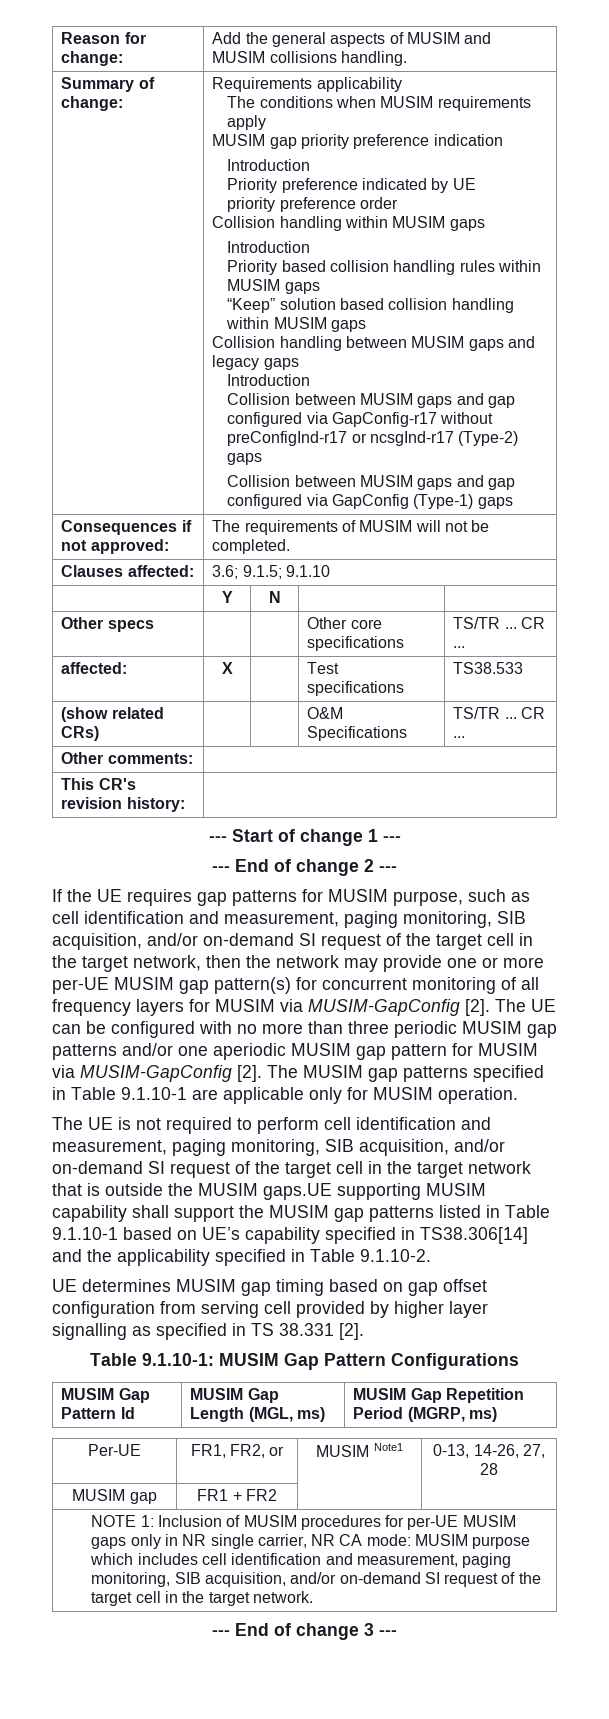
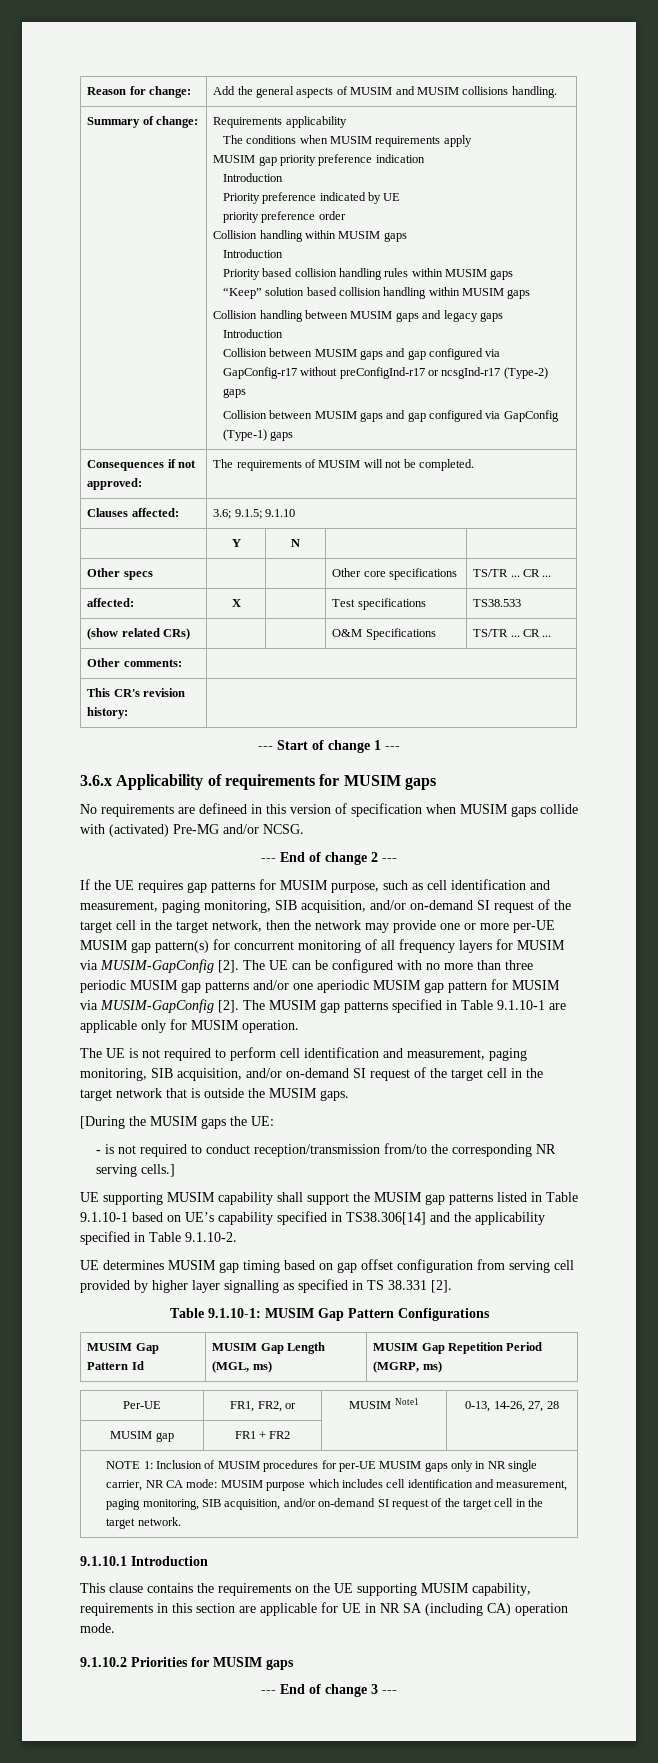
+ 3.6.x Applicability of requirements for MUSIM gaps
+ No requirements are defineed in this version of specification when MUSIM gaps collide with (activated) Pre-MG and/or NCSG.
- The UE is not required to perform cell identification and measurement, paging monitoring, SIB acquisition, and/or on-demand SI request of the target cell in the target network that is outside the MUSIM gaps.UE supporting MUSIM capability shall support the MUSIM gap patterns listed in Table 9.1.10-1 based on UE’s capability specified in TS38.306[14] and the applicability specified in Table 9.1.10-2.
+ The UE is not required to perform cell identification and measurement, paging monitoring, SIB acquisition, and/or on-demand SI request of the target cell in the target network that is outside the MUSIM gaps.
+ [During the MUSIM gaps the UE:
+ - is not required to conduct reception/transmission from/to the corresponding NR serving cells.]
+ UE supporting MUSIM capability shall support the MUSIM gap patterns listed in Table 9.1.10-1 based on UE’s capability specified in TS38.306[14] and the applicability specified in Table 9.1.10-2.
+ 9.1.10.1 Introduction
+ This clause contains the requirements on the UE supporting MUSIM capability, requirements in this section are applicable for UE in NR SA (including CA) operation mode.
+ 9.1.10.2 Priorities for MUSIM gaps

